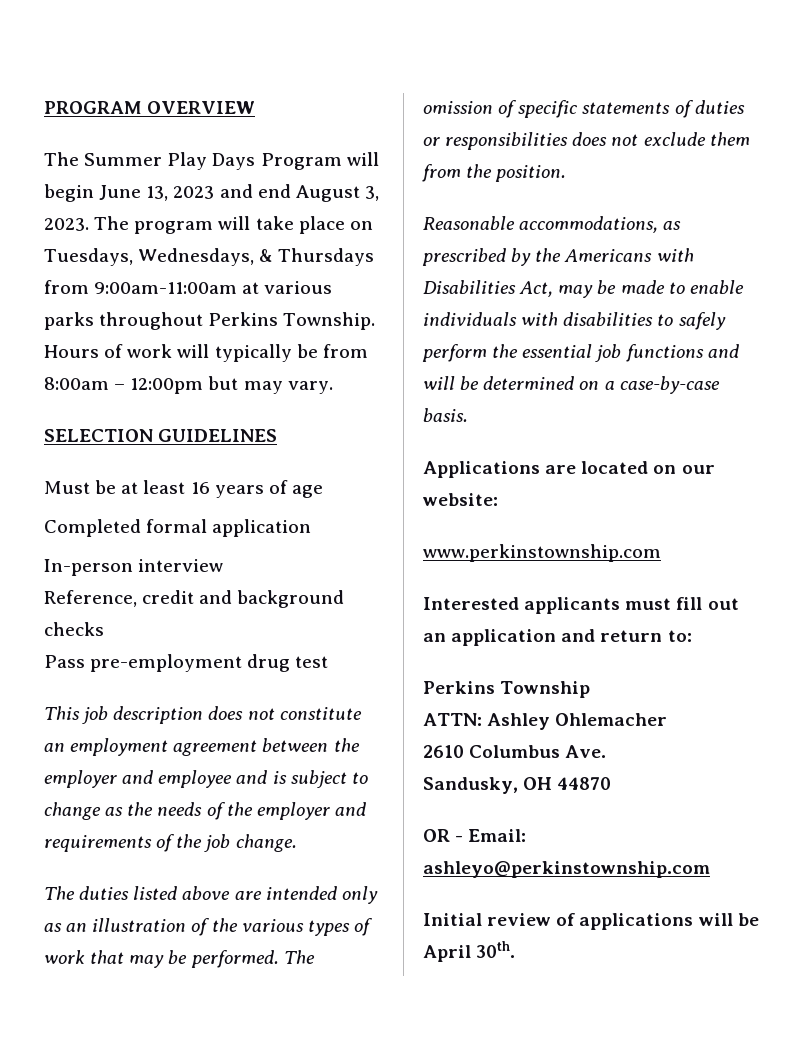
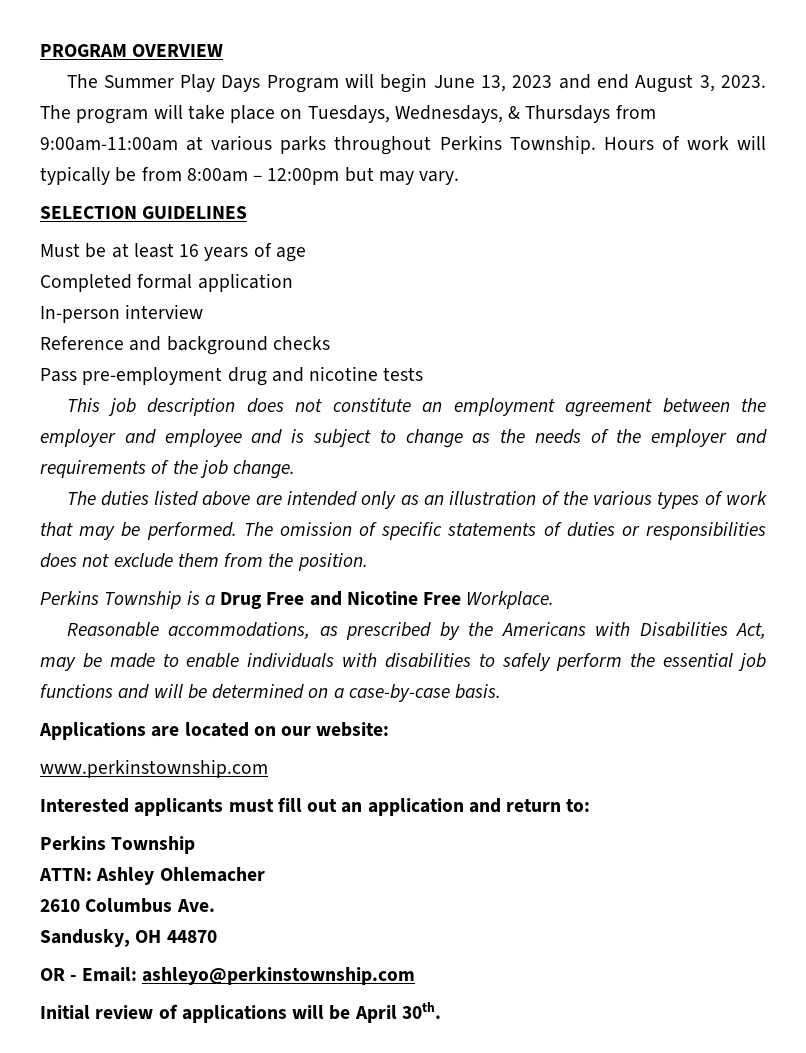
- Reference, credit and background checks
+ Reference and background checks
- Pass pre-employment drug test
+ Pass pre-employment drug and nicotine tests
+ Perkins Township is a Drug Free and Nicotine Free Workplace.

